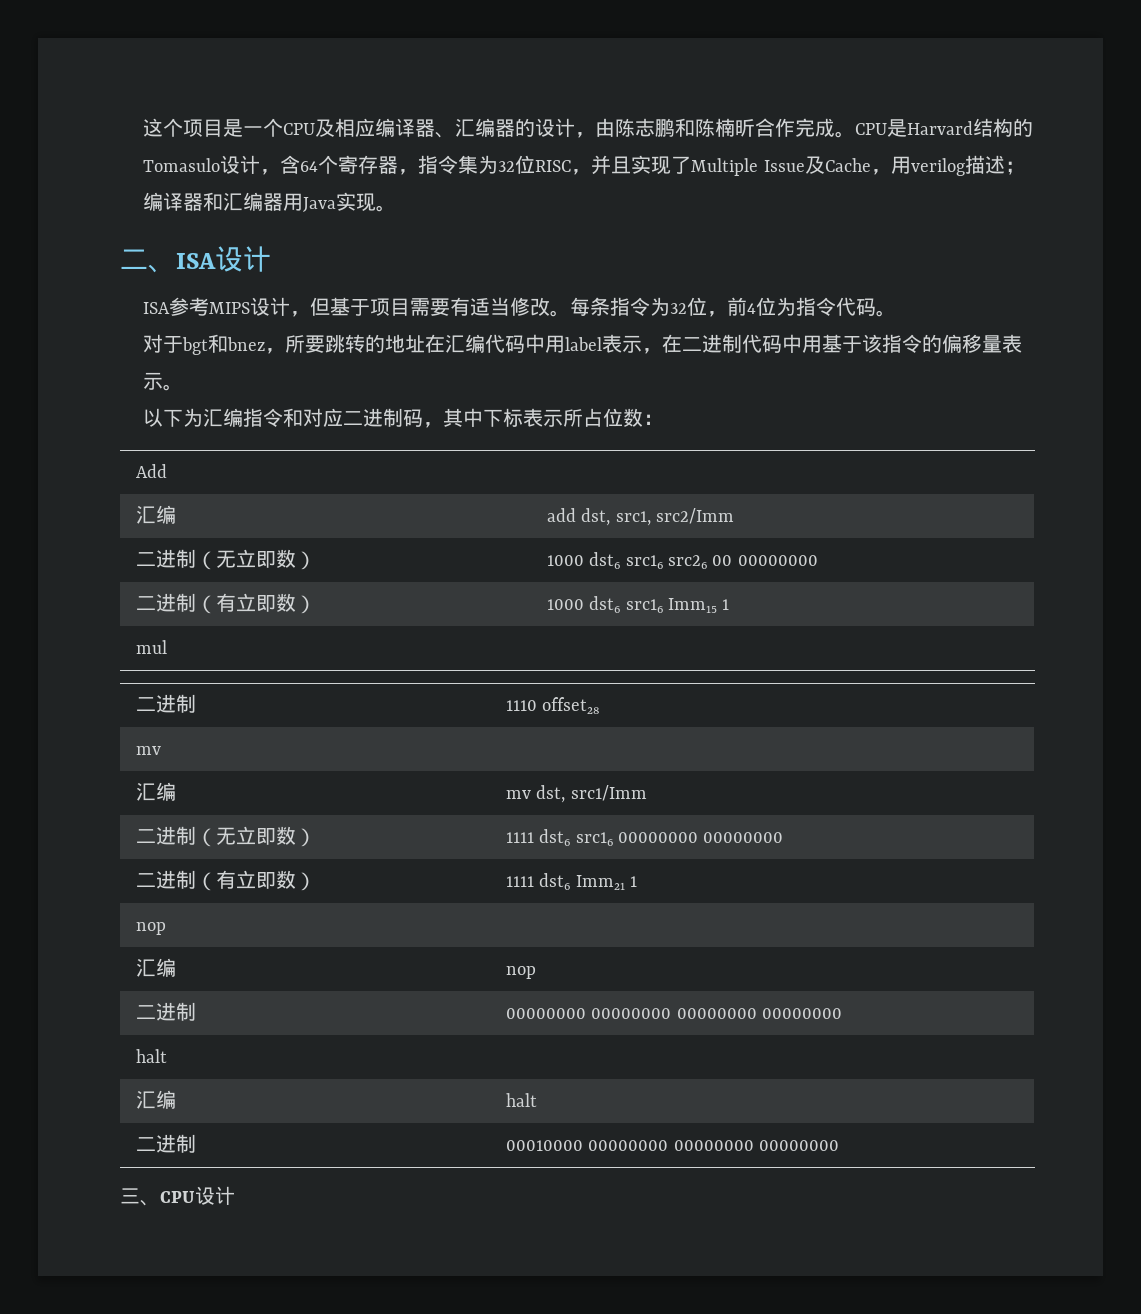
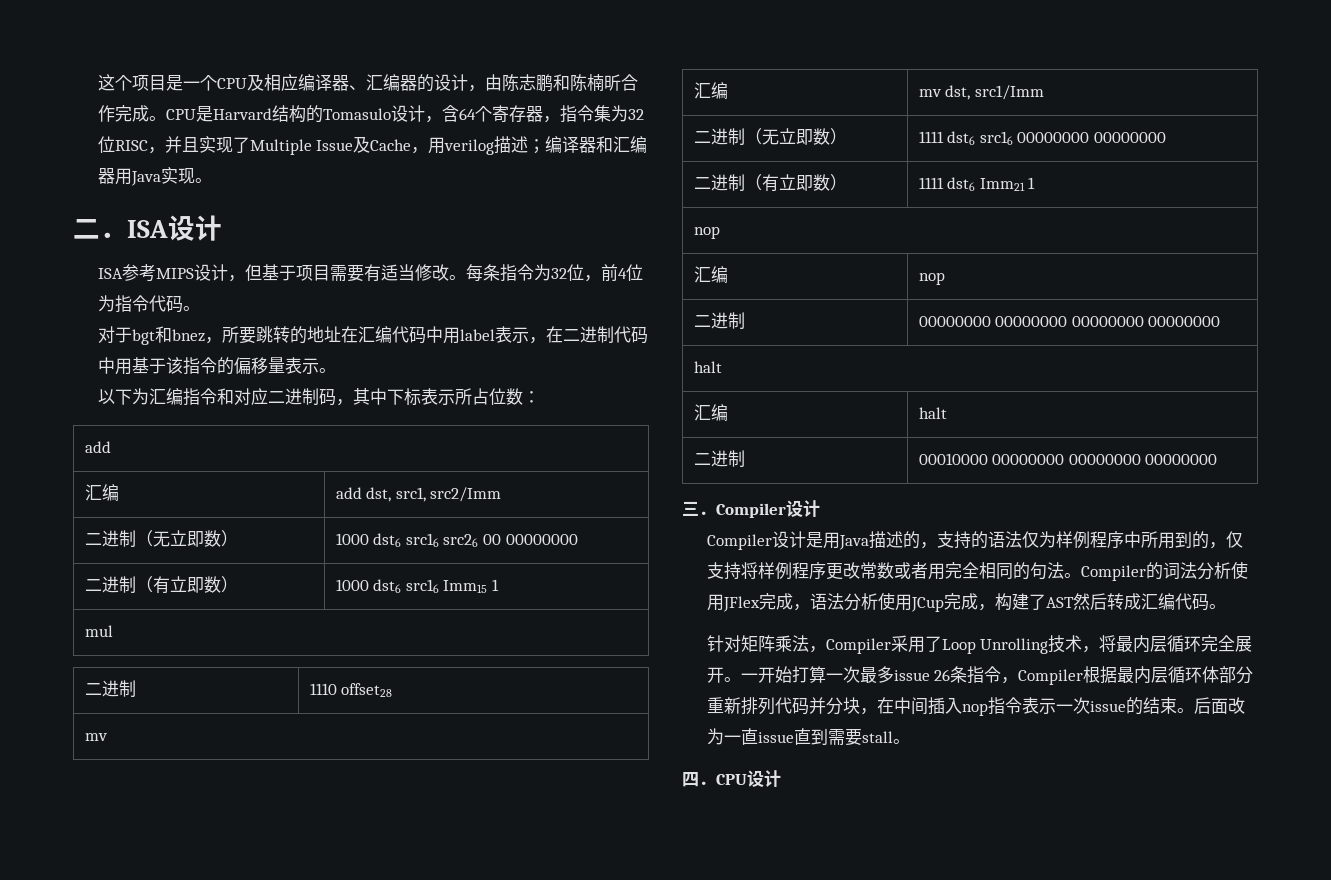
- 二、ISA设计
+ 二．ISA设计
  以下为汇编指令和对应二进制码，其中下标表示所占位数：
- Add
+ add
- 三、CPU设计
+ 三．Compiler设计
+ Compiler设计是用Java描述的，支持的语法仅为样例程序中所用到的，仅支持将样例程序更改常数或者用完全相同的句法。Compiler的词法分析使用JFlex完成，语法分析使用JCup完成，构建了AST然后转成汇编代码。
+ 针对矩阵乘法，Compiler采用了Loop Unrolling技术，将最内层循环完全展开。一开始打算一次最多issue 26条指令，Compiler根据最内层循环体部分重新排列代码并分块，在中间插入nop指令表示一次issue的结束。后面改为一直issue直到需要stall。
+ 四．CPU设计

